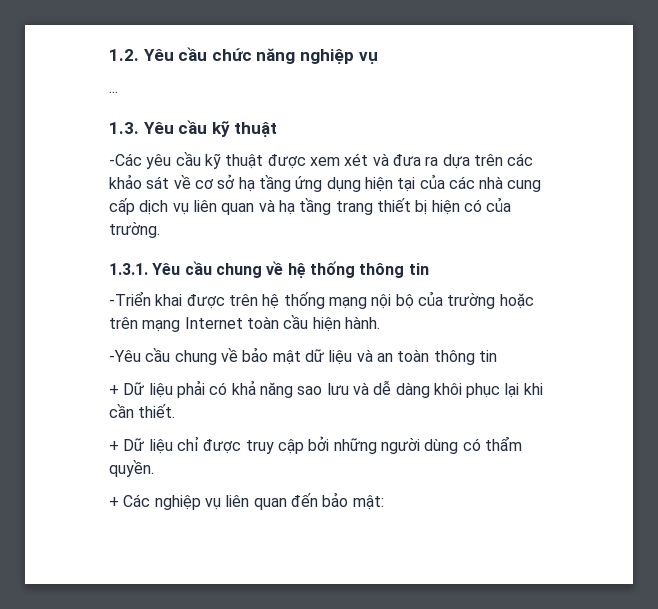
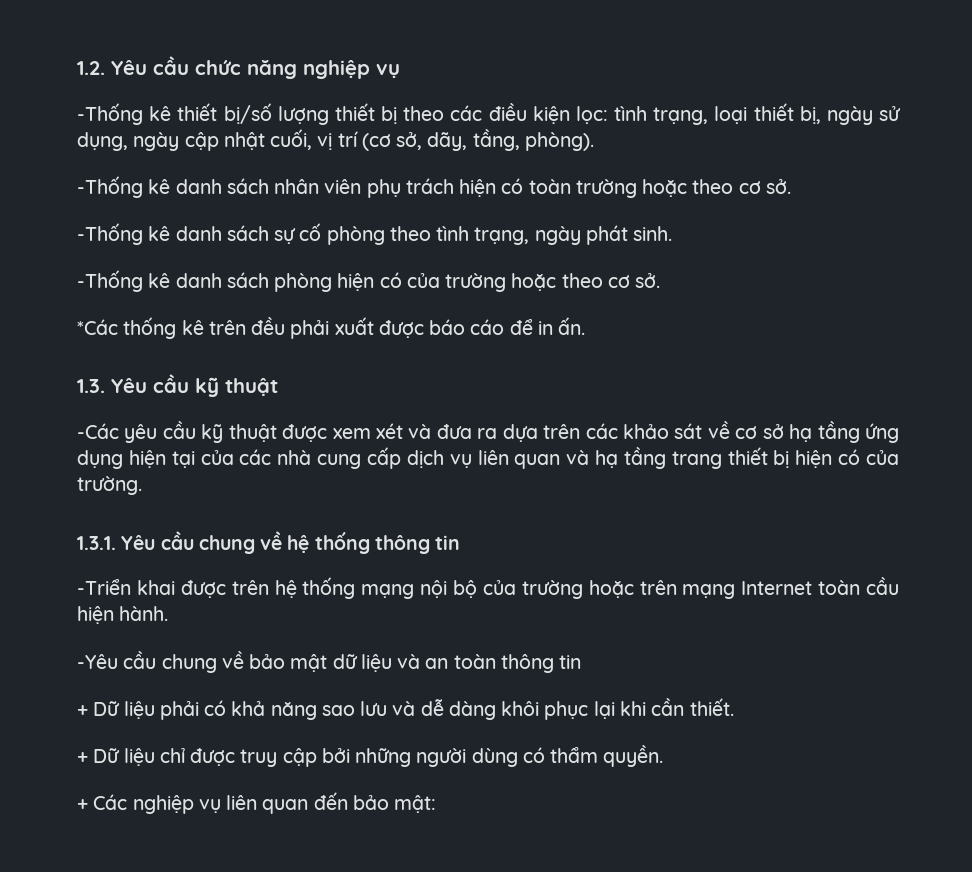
- ...
+ -Thống kê thiết bị/số lượng thiết bị theo các điều kiện lọc: tình trạng, loại thiết bị, ngày sử dụng, ngày cập nhật cuối, vị trí (cơ sở, dãy, tầng, phòng).
+ -Thống kê danh sách nhân viên phụ trách hiện có toàn trường hoặc theo cơ sở.
+ -Thống kê danh sách sự cố phòng theo tình trạng, ngày phát sinh.
+ -Thống kê danh sách phòng hiện có của trường hoặc theo cơ sở.
+ *Các thống kê trên đều phải xuất được báo cáo để in ấn.

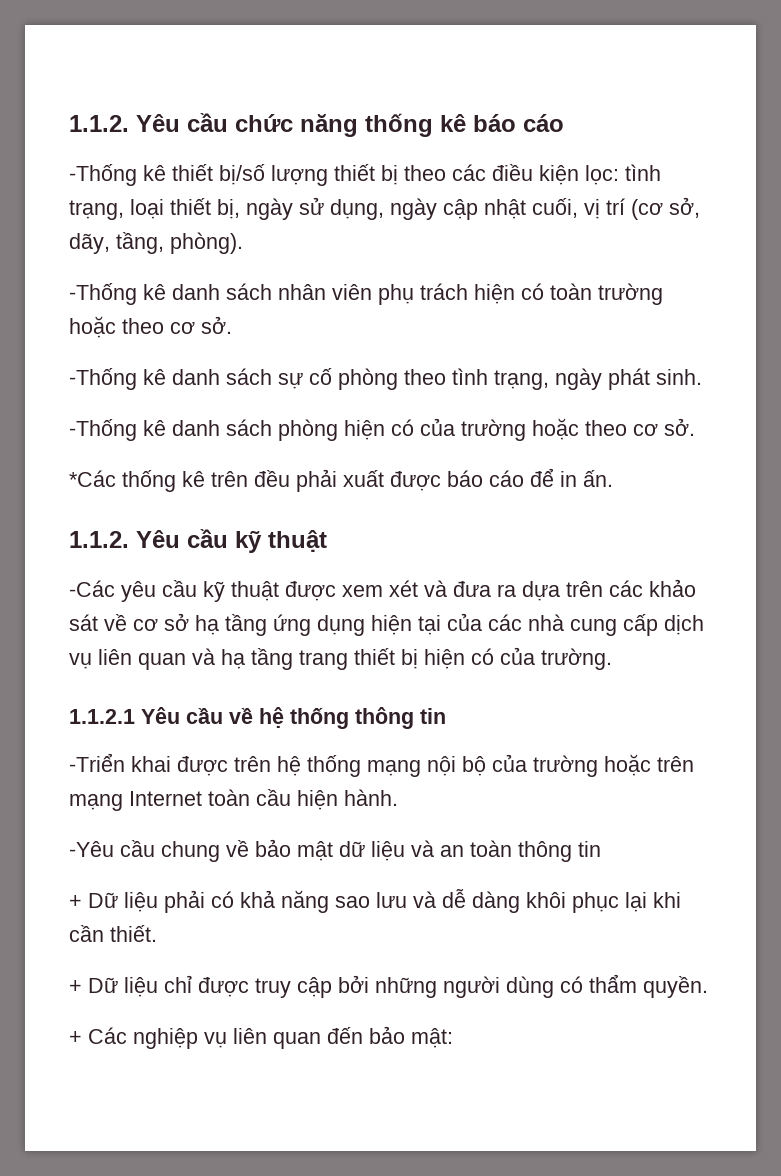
- 1.2. Yêu cầu chức năng nghiệp vụ
+ 1.1.2. Yêu cầu chức năng thống kê báo cáo
- 1.3. Yêu cầu kỹ thuật
+ 1.1.2. Yêu cầu kỹ thuật
- 1.3.1. Yêu cầu chung về hệ thống thông tin
+ 1.1.2.1 Yêu cầu về hệ thống thông tin

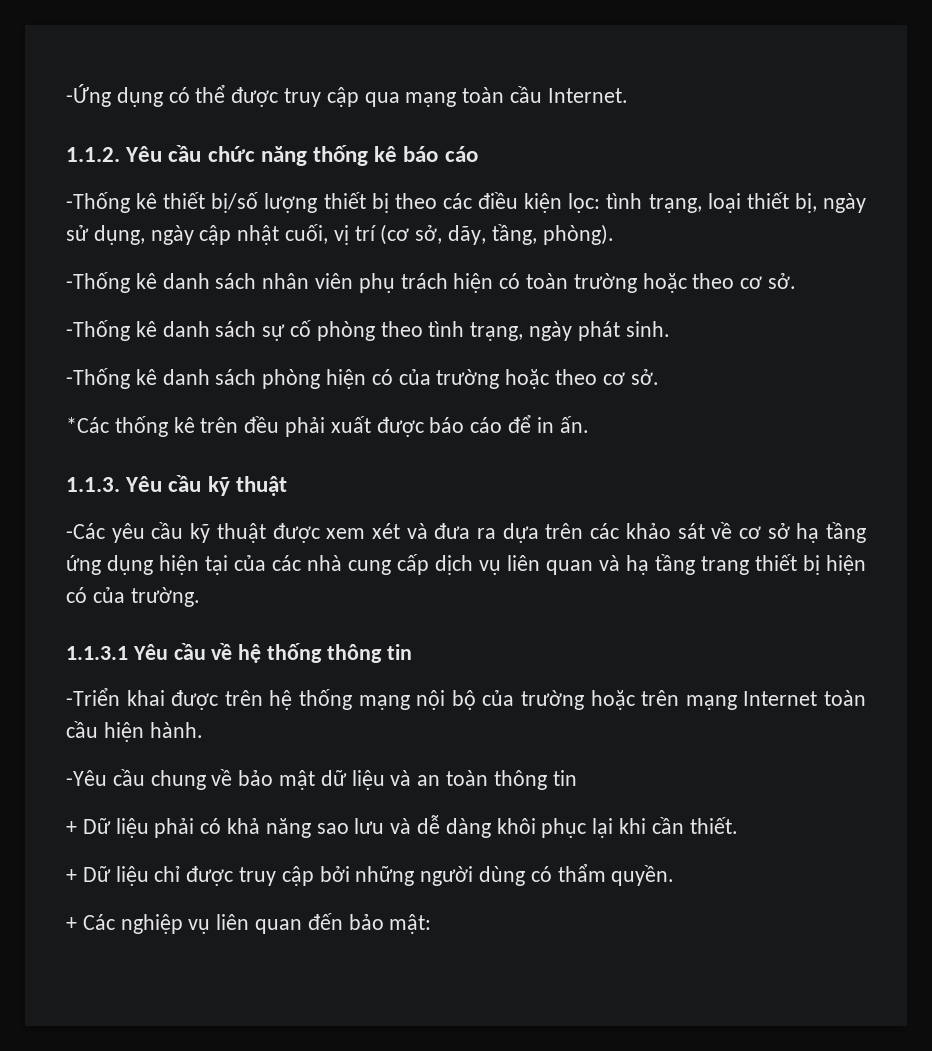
+ -Ứng dụng có thể được truy cập qua mạng toàn cầu Internet.
- 1.1.2. Yêu cầu kỹ thuật
+ 1.1.3. Yêu cầu kỹ thuật
- 1.1.2.1 Yêu cầu về hệ thống thông tin
+ 1.1.3.1 Yêu cầu về hệ thống thông tin

